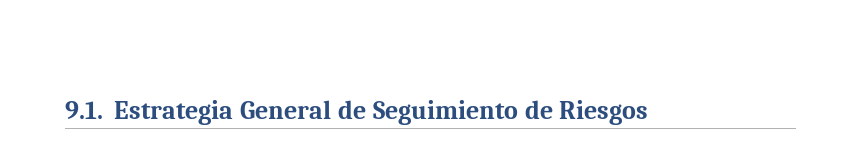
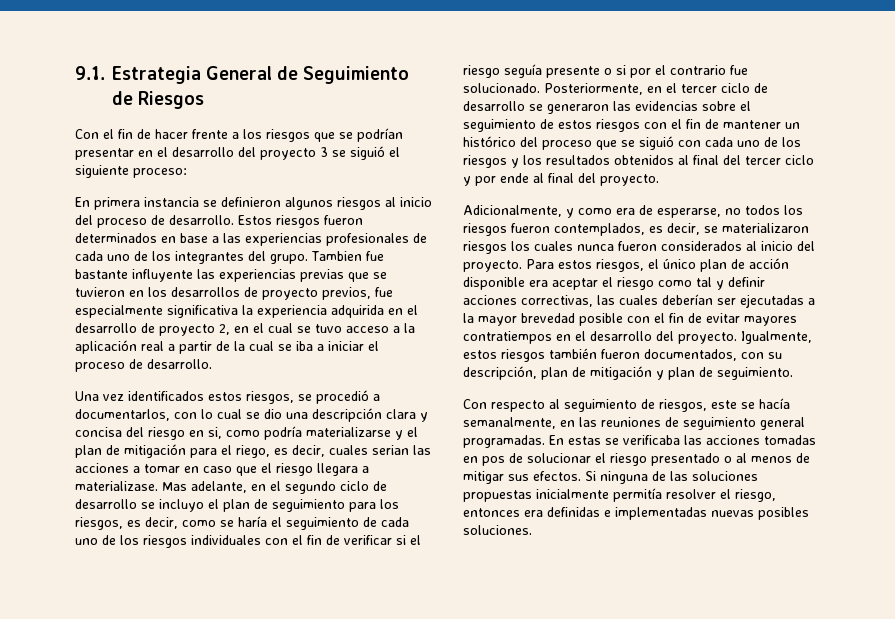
+ Con el fin de hacer frente a los riesgos que se podrían presentar en el desarrollo del proyecto 3 se siguió el siguiente proceso:
+ En primera instancia se definieron algunos riesgos al inicio del proceso de desarrollo. Estos riesgos fueron determinados en base a las experiencias profesionales de cada uno de los integrantes del grupo. Tambien fue bastante influyente las experiencias previas que se tuvieron en los desarrollos de proyecto previos, fue especialmente significativa la experiencia adquirida en el desarrollo de proyecto 2, en el cual se tuvo acceso a la aplicación real a partir de la cual se iba a iniciar el proceso de desarrollo.
+ Una vez identificados estos riesgos, se procedió a documentarlos, con lo cual se dio una descripción clara y concisa del riesgo en si, como podría materializarse y el plan de mitigación para el riego, es decir, cuales serian las acciones a tomar en caso que el riesgo llegara a materializase. Mas adelante, en el segundo ciclo de desarrollo se incluyo el plan de seguimiento para los riesgos, es decir, como se haría el seguimiento de cada uno de los riesgos individuales con el fin de verificar si el riesgo seguía presente o si por el contrario fue solucionado. Posteriormente, en el tercer ciclo de desarrollo se generaron las evidencias sobre el seguimiento de estos riesgos con el fin de mantener un histórico del proceso que se siguió con cada uno de los riesgos y los resultados obtenidos al final del tercer ciclo y por ende al final del proyecto.
+ Adicionalmente, y como era de esperarse, no todos los riesgos fueron contemplados, es decir, se materializaron riesgos los cuales nunca fueron considerados al inicio del proyecto. Para estos riesgos, el único plan de acción disponible era aceptar el riesgo como tal y definir acciones correctivas, las cuales deberían ser ejecutadas a la mayor brevedad posible con el fin de evitar mayores contratiempos en el desarrollo del proyecto. Igualmente, estos riesgos también fueron documentados, con su descripción, plan de mitigación y plan de seguimiento.
+ Con respecto al seguimiento de riesgos, este se hacía semanalmente, en las reuniones de seguimiento general programadas. En estas se verificaba las acciones tomadas en pos de solucionar el riesgo presentado o al menos de mitigar sus efectos. Si ninguna de las soluciones propuestas inicialmente permitía resolver el riesgo, entonces era definidas e implementadas nuevas posibles soluciones.

